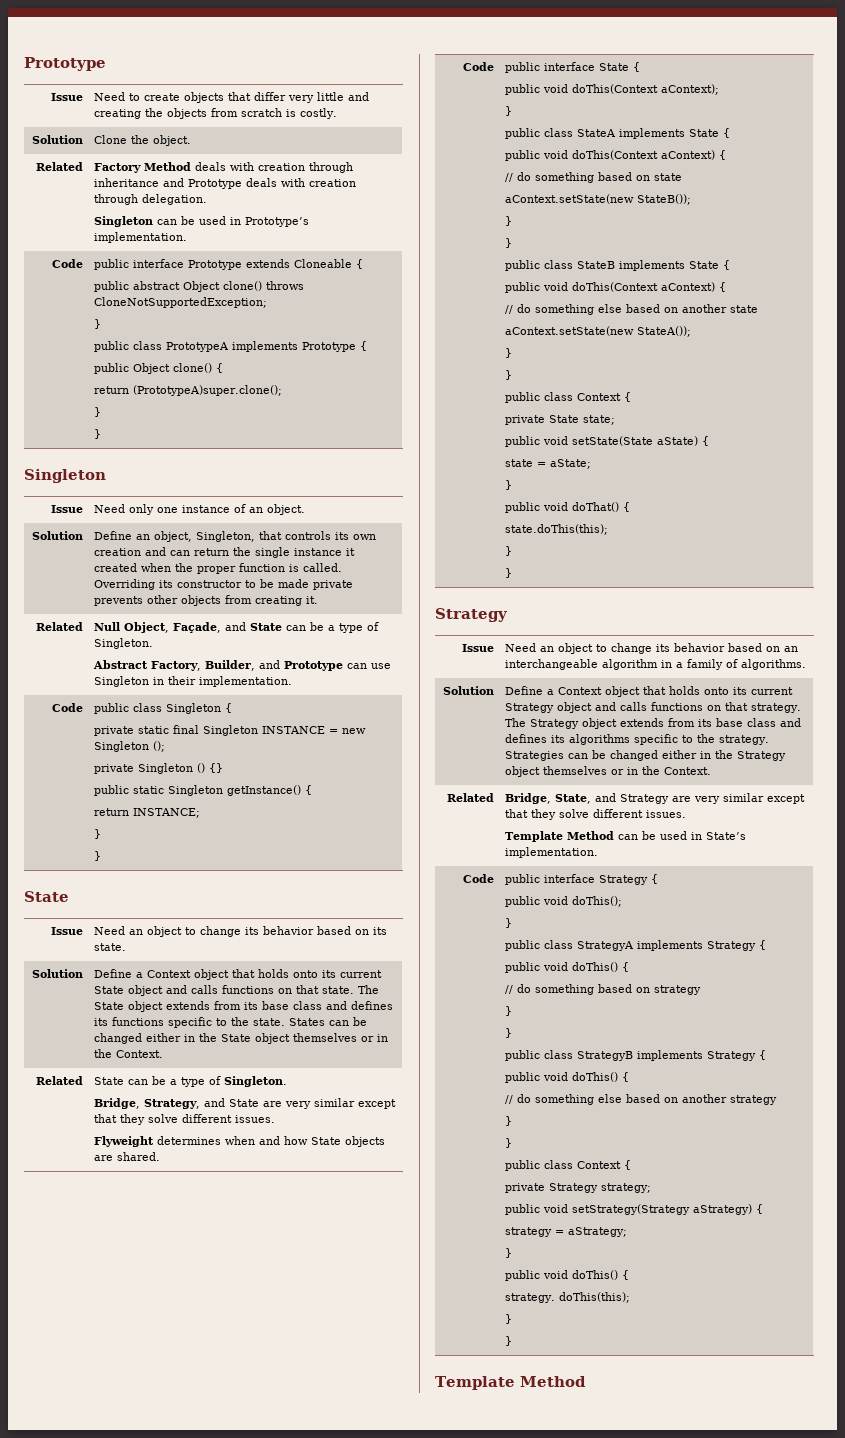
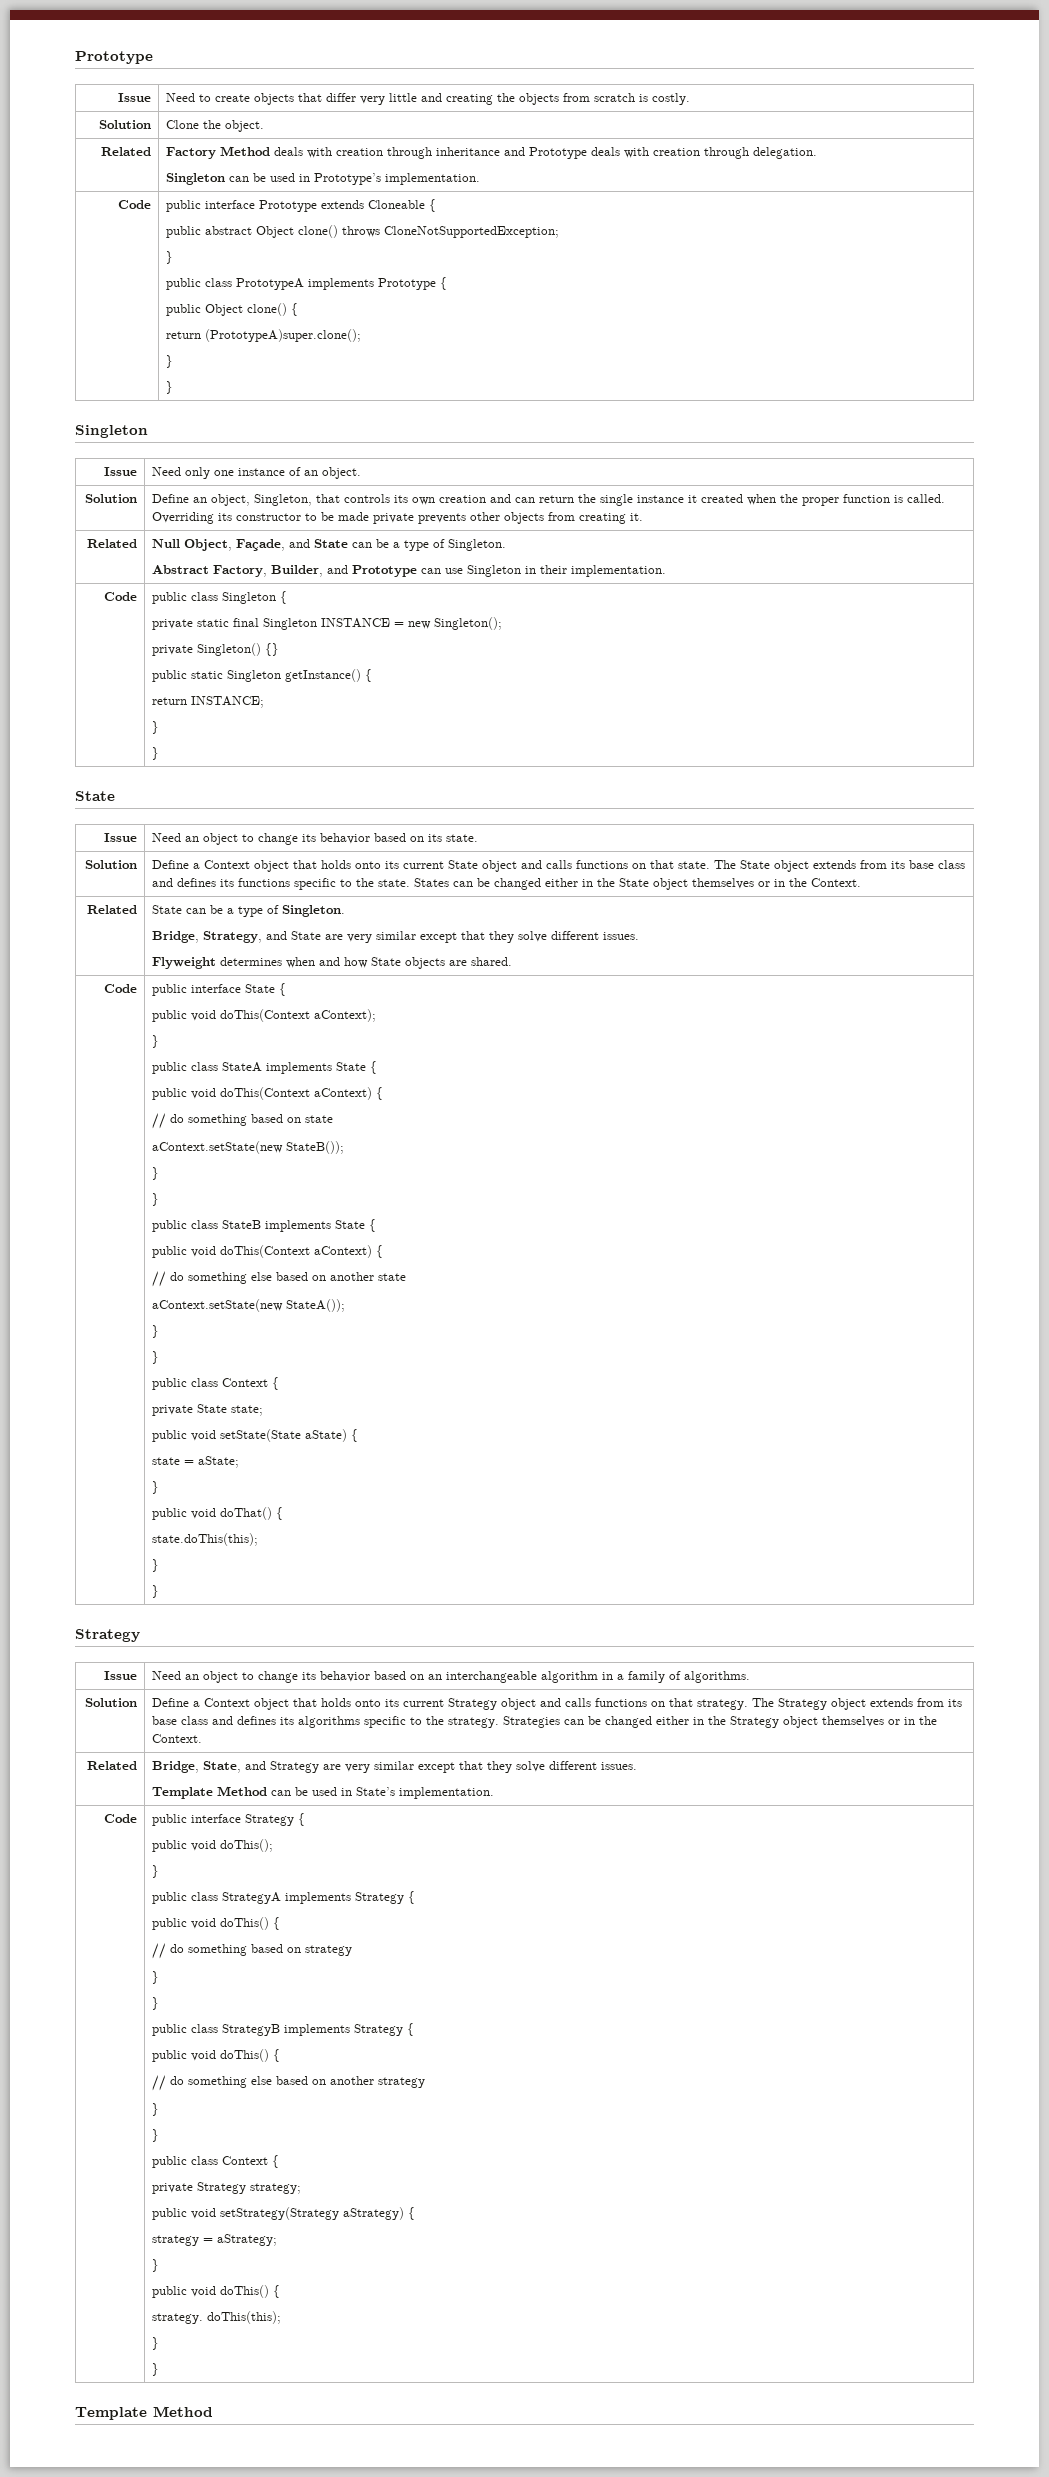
  Code | public class Singleton {
- private static final Singleton INSTANCE = new Singleton ();
- private Singleton () {}
+ private static final Singleton INSTANCE = new Singleton();
+ private Singleton() {}

